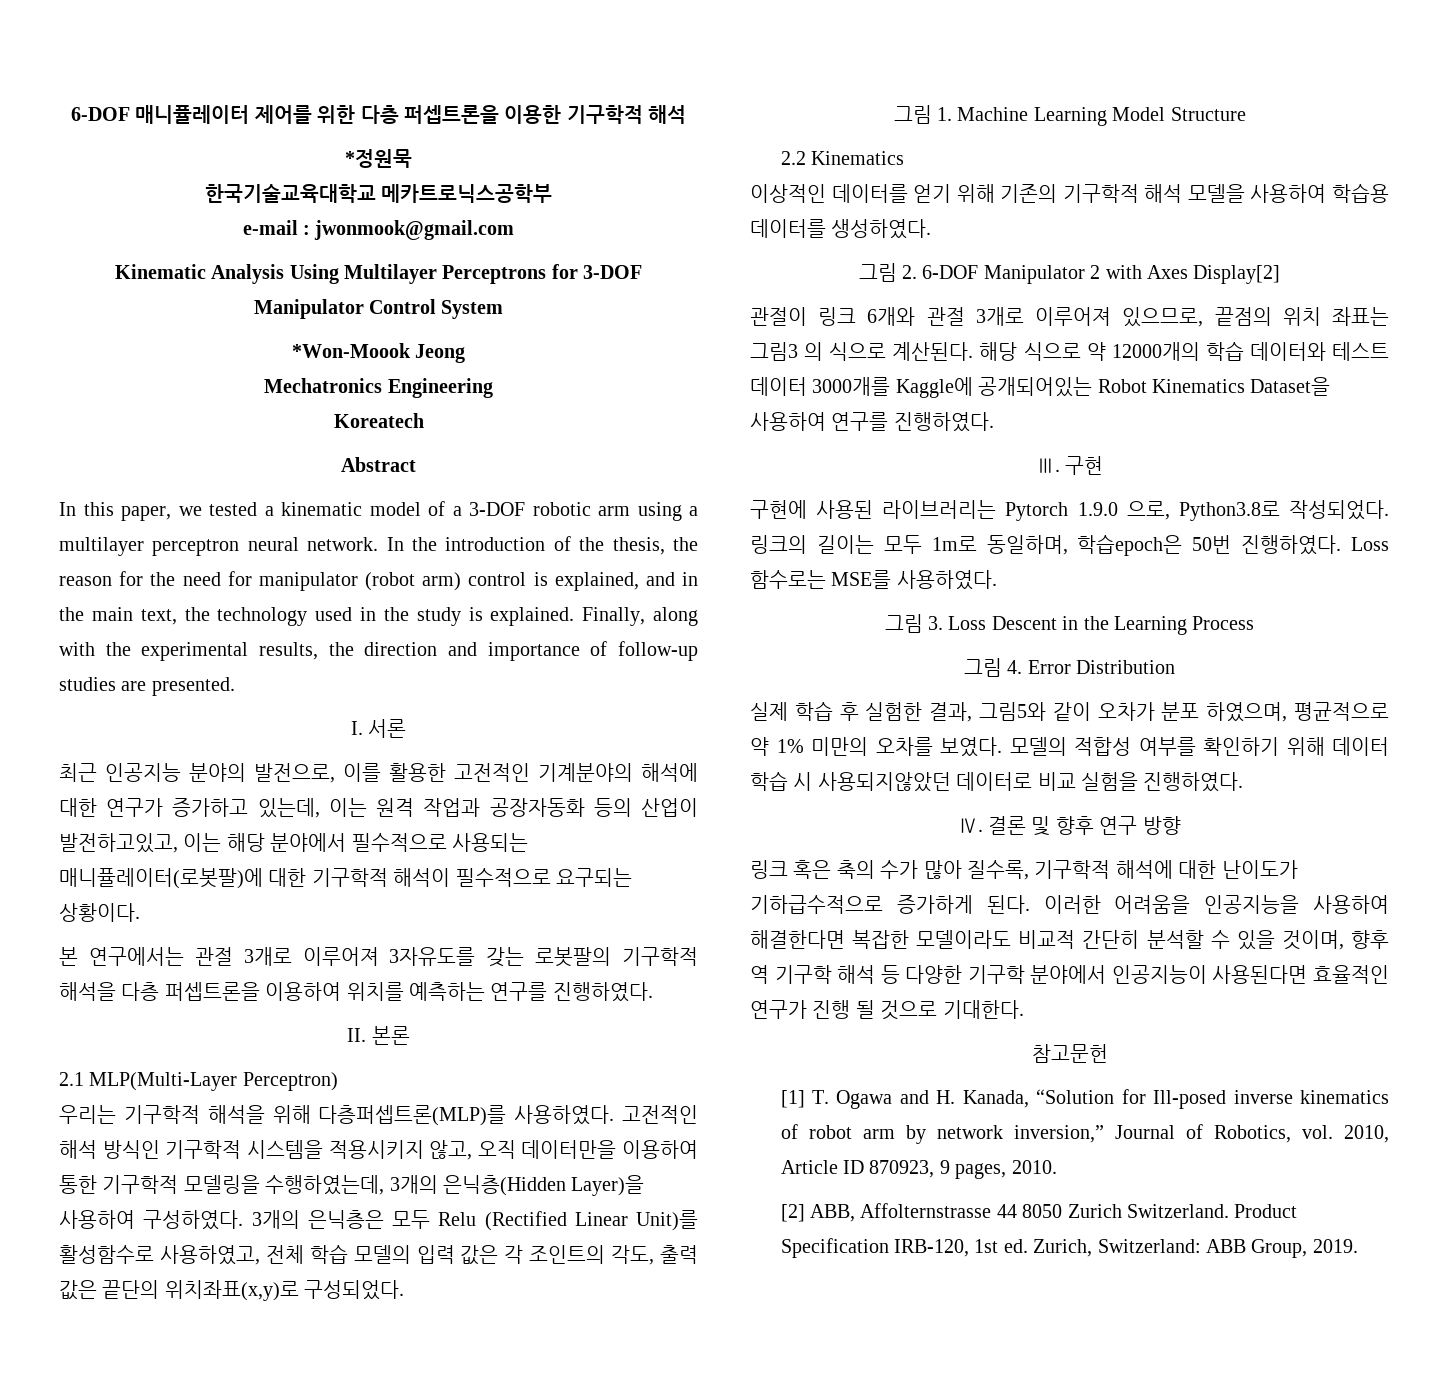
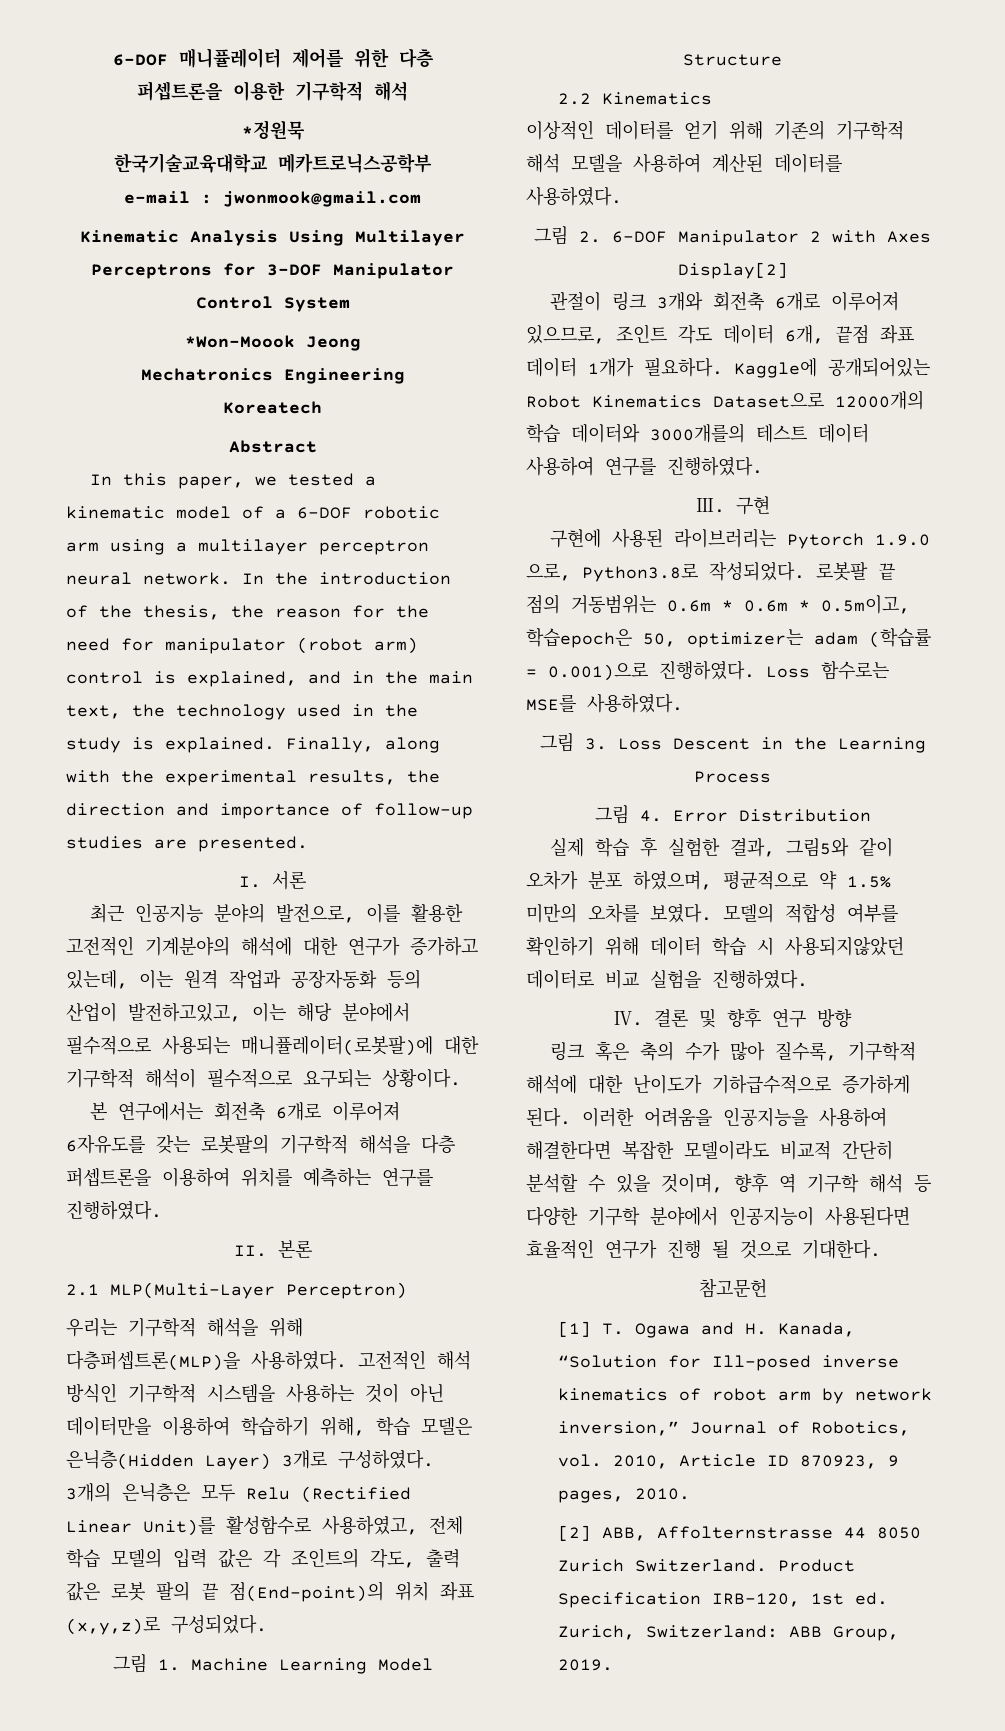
- In this paper, we tested a kinematic model of a 3-DOF robotic arm using a multilayer perceptron neural network.
+ In this paper, we tested a kinematic model of a 6-DOF robotic arm using a multilayer perceptron neural network.
- 본 연구에서는 관절 3개로 이루어져 3자유도를 갖는 로봇팔의 기구학적 해석을 다층 퍼셉트론을 이용하여 위치를 예측하는 연구를 진행하였다.
+ 본 연구에서는 회전축 6개로 이루어져 6자유도를 갖는 로봇팔의 기구학적 해석을 다층 퍼셉트론을 이용하여 위치를 예측하는 연구를 진행하였다.
- 우리는 기구학적 해석을 위해 다층퍼셉트론(MLP)를 사용하였다.
+ 우리는 기구학적 해석을 위해 다층퍼셉트론(MLP)을 사용하였다.
- 고전적인 해석 방식인 기구학적 시스템을 적용시키지 않고, 오직 데이터만을 이용하여 통한 기구학적 모델링을 수행하였는데, 3개의 은닉층(Hidden Layer)을 사용하여 구성하였다.
+ 고전적인 해석 방식인 기구학적 시스템을 사용하는 것이 아닌 데이터만을 이용하여 학습하기 위해, 학습 모델은 은닉층(Hidden Layer) 3개로 구성하였다.
- 3개의 은닉층은 모두 Relu (Rectified Linear Unit)를 활성함수로 사용하였고, 전체 학습 모델의 입력 값은 각 조인트의 각도, 출력 값은 끝단의 위치좌표(x,y)로 구성되었다.
+ 3개의 은닉층은 모두 Relu (Rectified Linear Unit)를 활성함수로 사용하였고, 전체 학습 모델의 입력 값은 각 조인트의 각도, 출력 값은 로봇 팔의 끝 점(End-point)의 위치 좌표 (x,y,z)로 구성되었다.
- 이상적인 데이터를 얻기 위해 기존의 기구학적 해석 모델을 사용하여 학습용 데이터를 생성하였다.
+ 이상적인 데이터를 얻기 위해 기존의 기구학적 해석 모델을 사용하여 계산된 데이터를 사용하였다.
- 관절이 링크 6개와 관절 3개로 이루어져 있으므로, 끝점의 위치 좌표는 그림3 의 식으로 계산된다. 해당 식으로 약 12000개의 학습 데이터와 테스트 데이터 3000개를 Kaggle에 공개되어있는 Robot Kinematics Dataset을 사용하여 연구를 진행하였다.
+ 관절이 링크 3개와 회전축 6개로 이루어져 있으므로, 조인트 각도 데이터 6개, 끝점 좌표 데이터 1개가 필요하다. Kaggle에 공개되어있는 Robot Kinematics Dataset으로 12000개의 학습 데이터와 3000개를의 테스트 데이터 사용하여 연구를 진행하였다.
- 링크의 길이는 모두 1m로 동일하며, 학습epoch은 50번 진행하였다.
+ 로봇팔 끝 점의 거동범위는 0.6m * 0.6m * 0.5m이고, 학습epoch은 50, optimizer는 adam (학습률 = 0.001)으로 진행하였다.
- 실제 학습 후 실험한 결과, 그림5와 같이 오차가 분포 하였으며, 평균적으로 약 1% 미만의 오차를 보였다.
+ 실제 학습 후 실험한 결과, 그림5와 같이 오차가 분포 하였으며, 평균적으로 약 1.5% 미만의 오차를 보였다.

